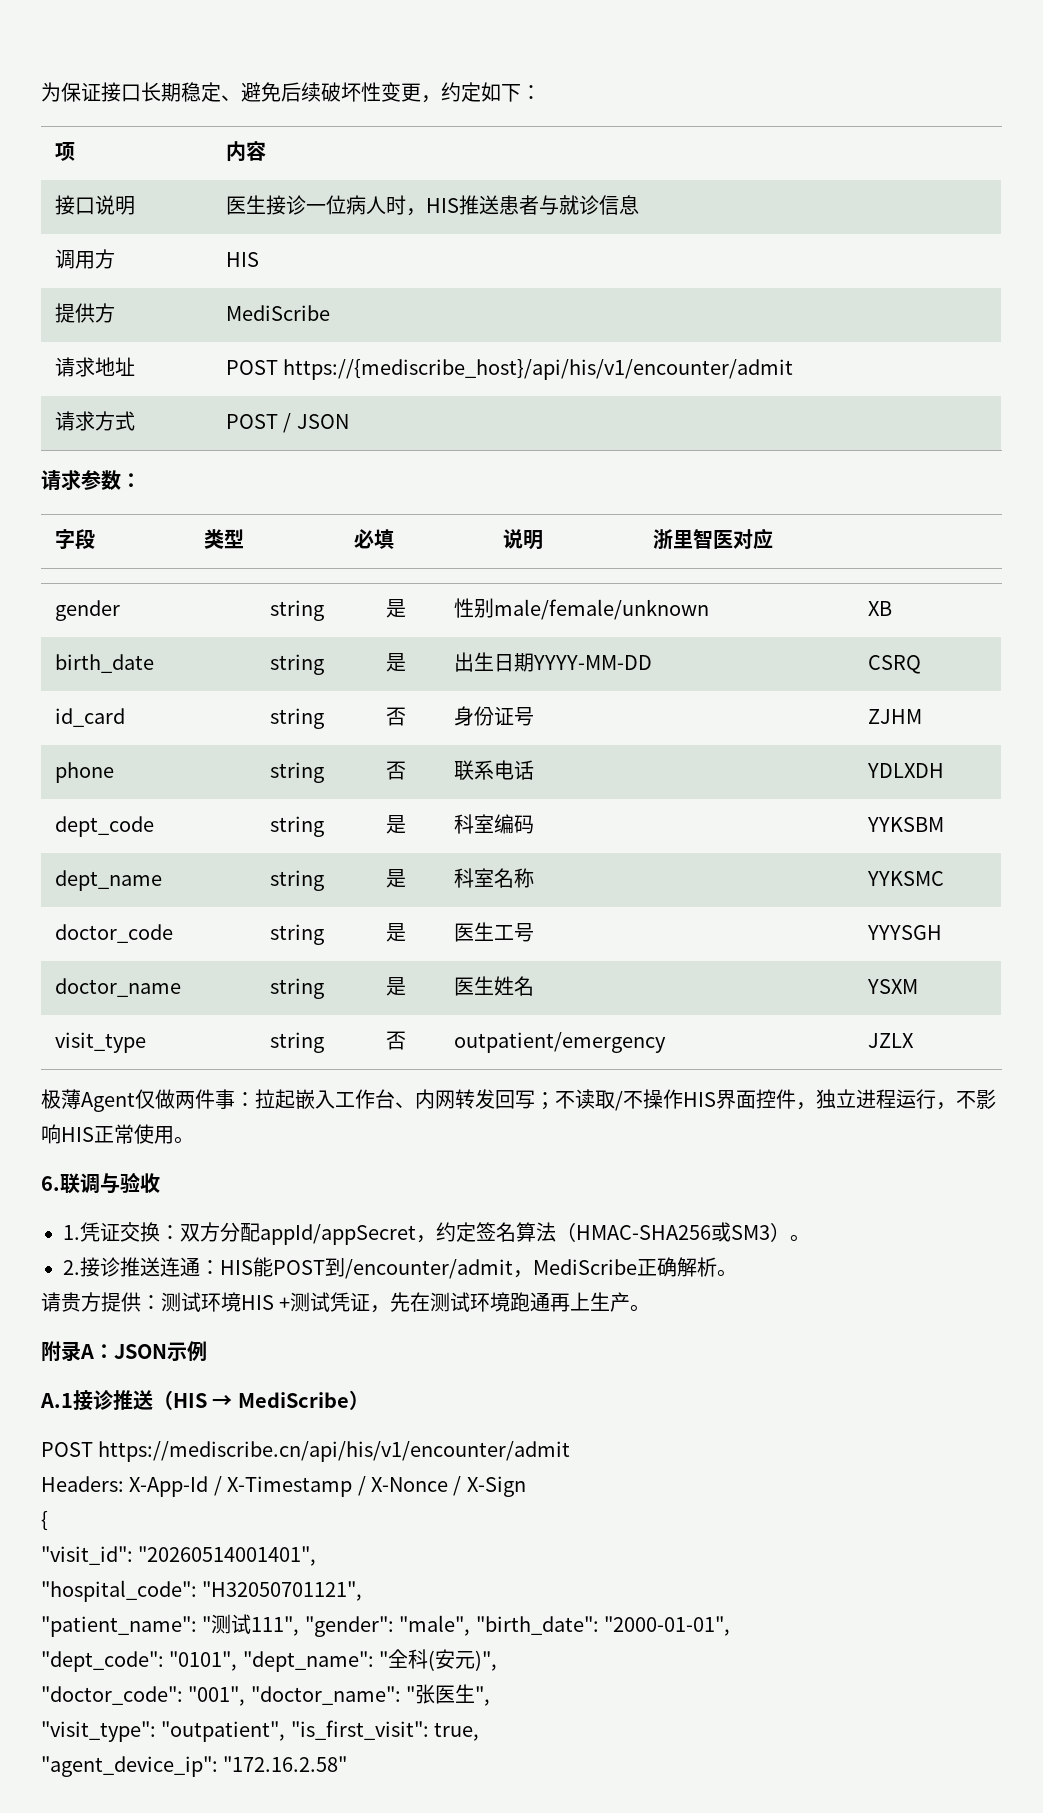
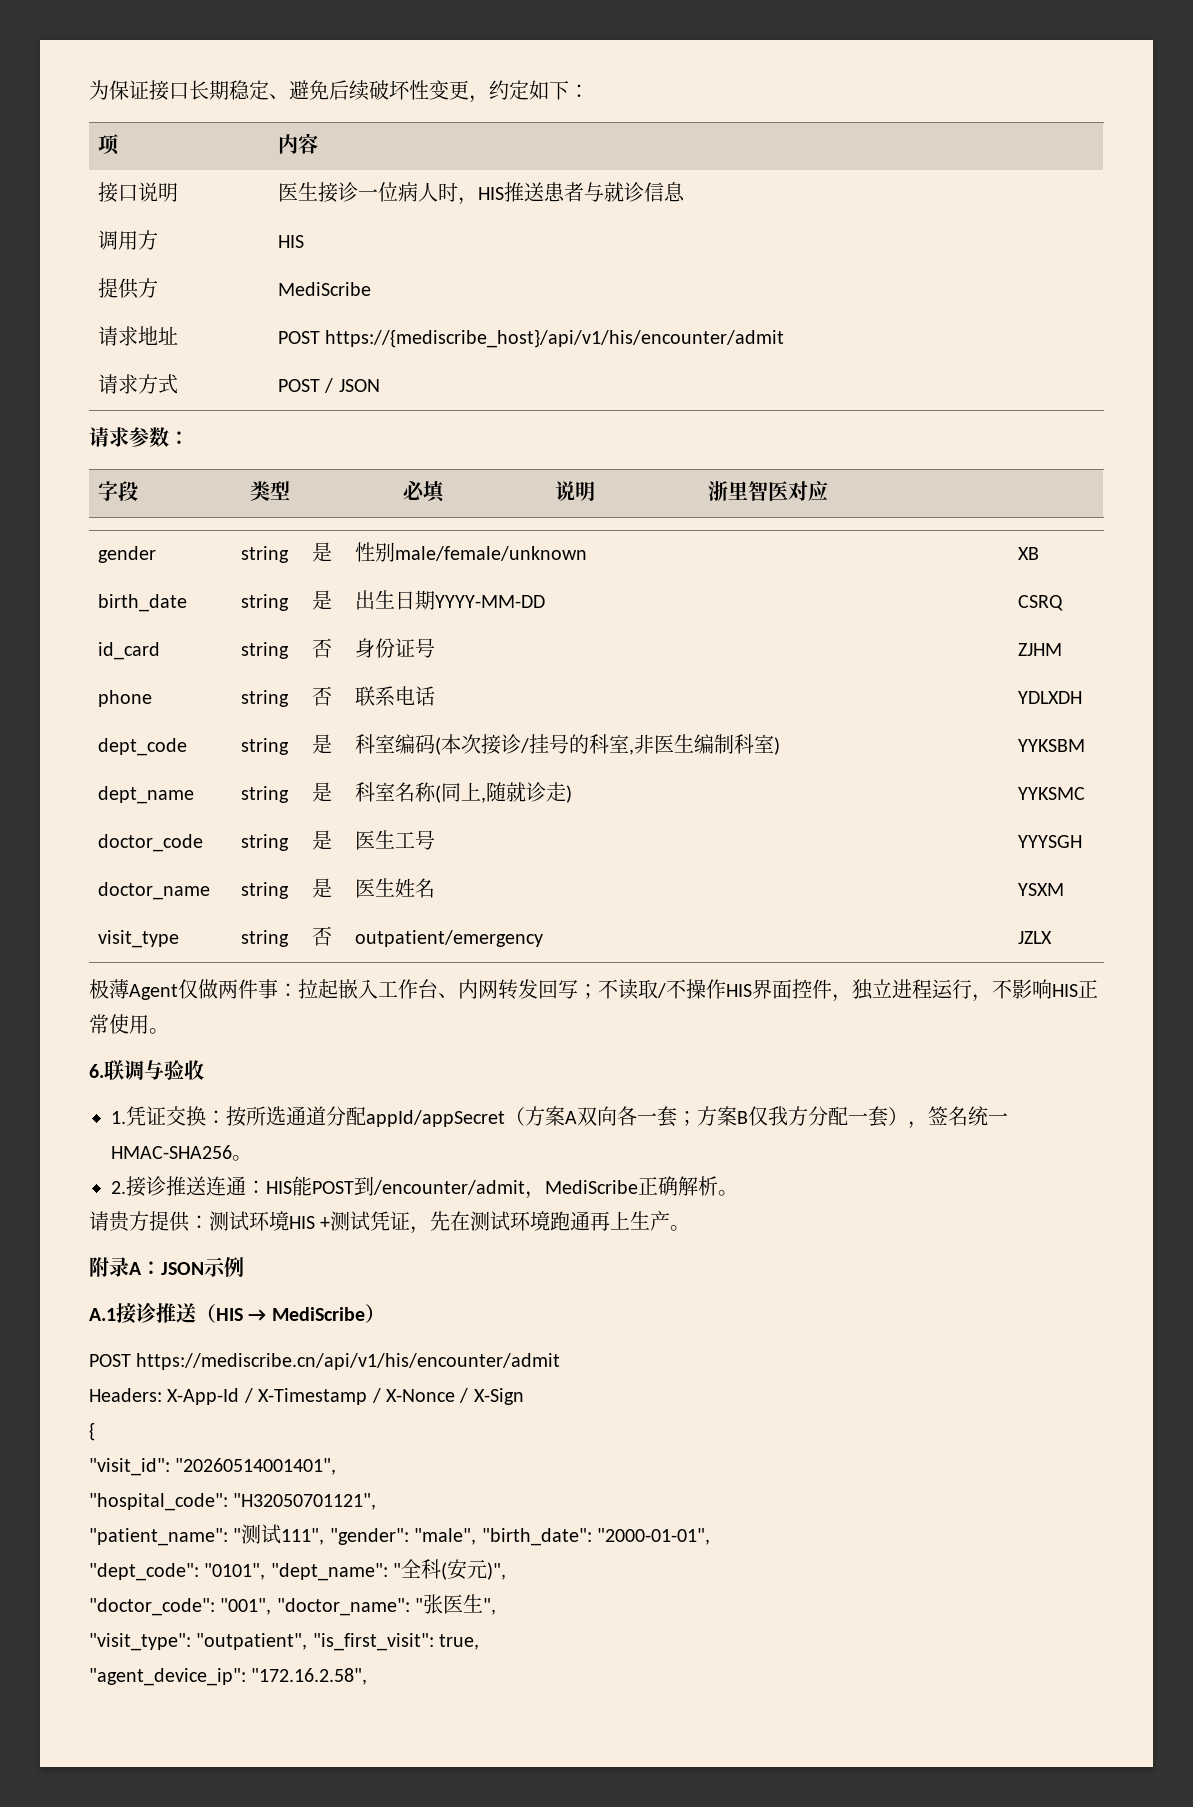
- 请求地址 | POST https://{mediscribe_host}/api/his/v1/encounter/admit
+ 请求地址 | POST https://{mediscribe_host}/api/v1/his/encounter/admit
- dept_code | string | 是 | 科室编码 | YYKSBM
+ dept_code | string | 是 | 科室编码(本次接诊/挂号的科室,非医生编制科室) | YYKSBM
- dept_name | string | 是 | 科室名称 | YYKSMC
+ dept_name | string | 是 | 科室名称(同上,随就诊走) | YYKSMC
- 1.凭证交换：双方分配appId/appSecret，约定签名算法（HMAC-SHA256或SM3）。
+ 1.凭证交换：按所选通道分配appId/appSecret（方案A双向各一套；方案B仅我方分配一套），签名统一HMAC-SHA256。
- POST https://mediscribe.cn/api/his/v1/encounter/admit
+ POST https://mediscribe.cn/api/v1/his/encounter/admit
- "agent_device_ip": "172.16.2.58"
+ "agent_device_ip": "172.16.2.58",

